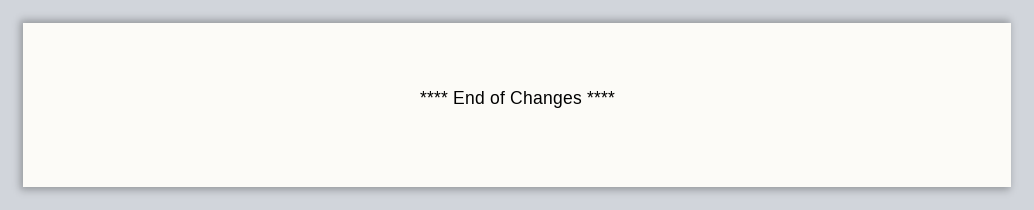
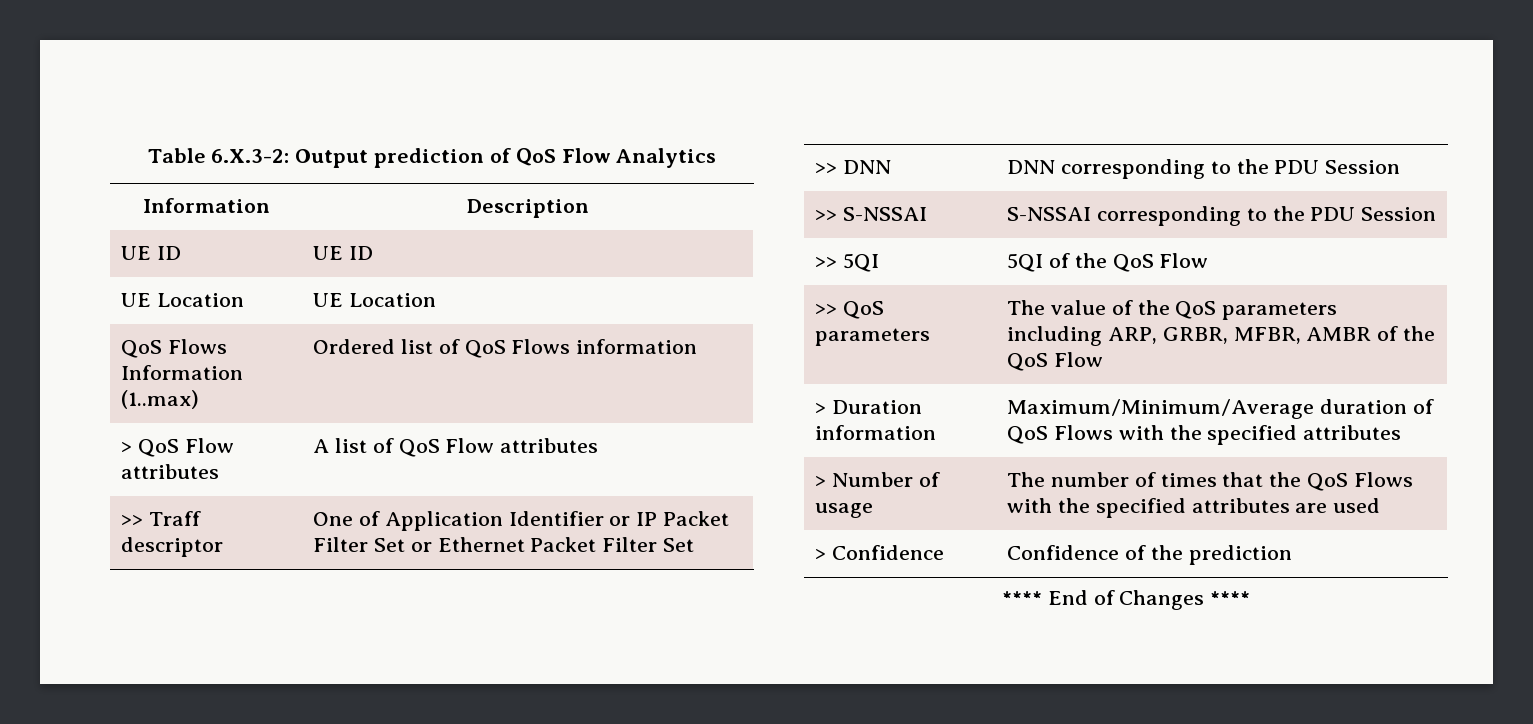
+ Table 6.X.3-2: Output prediction of QoS Flow Analytics
+ Information | Description
+ UE ID | UE ID
+ UE Location | UE Location
+ QoS Flows Information (1..max) | Ordered list of QoS Flows information
+ > QoS Flow attributes | A list of QoS Flow attributes
+ >> Traff descriptor | One of Application Identifier or IP Packet Filter Set or Ethernet Packet Filter Set
+ >> DNN | DNN corresponding to the PDU Session
+ >> S-NSSAI | S-NSSAI corresponding to the PDU Session
+ >> 5QI | 5QI of the QoS Flow
+ >> QoS parameters | The value of the QoS parameters including ARP, GRBR, MFBR, AMBR of the QoS Flow
+ > Duration information | Maximum/Minimum/Average duration of QoS Flows with the specified attributes
+ > Number of usage | The number of times that the QoS Flows with the specified attributes are used
+ > Confidence | Confidence of the prediction

